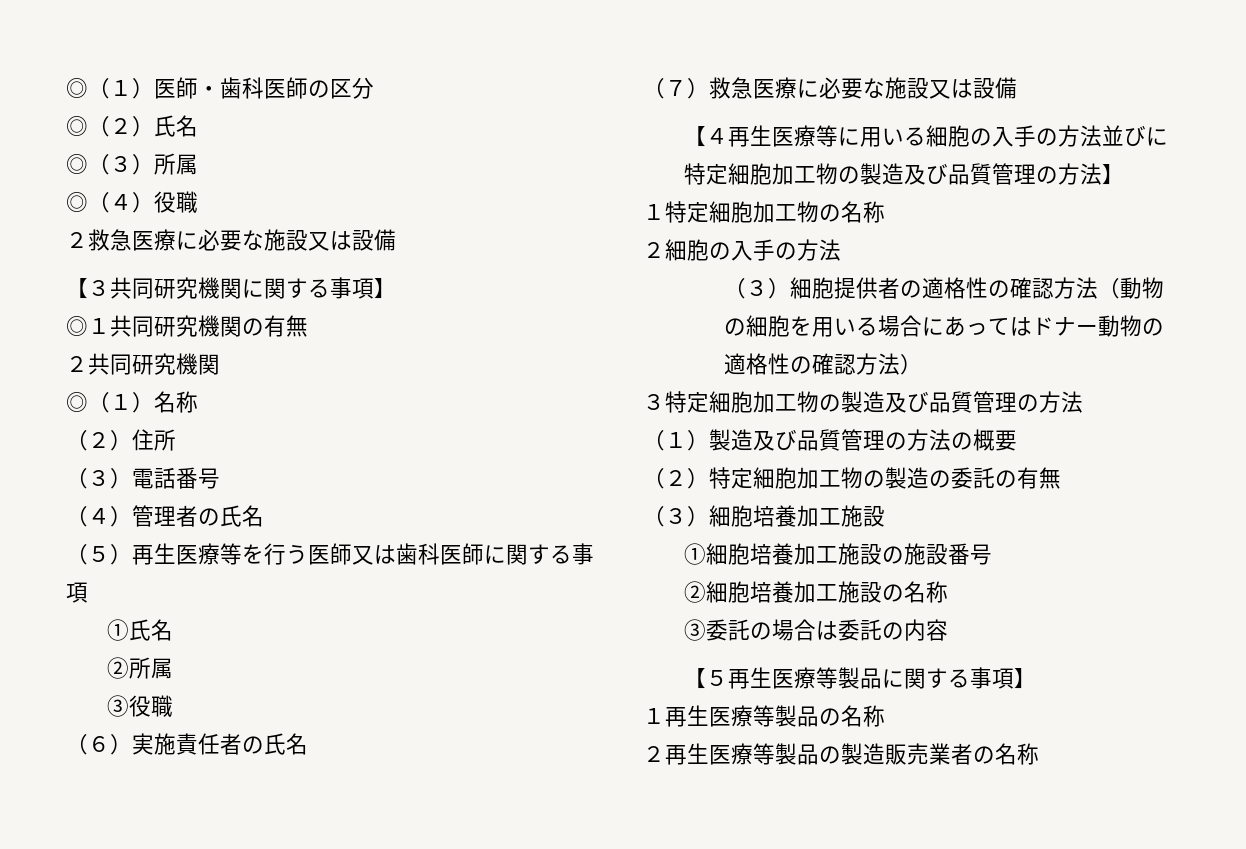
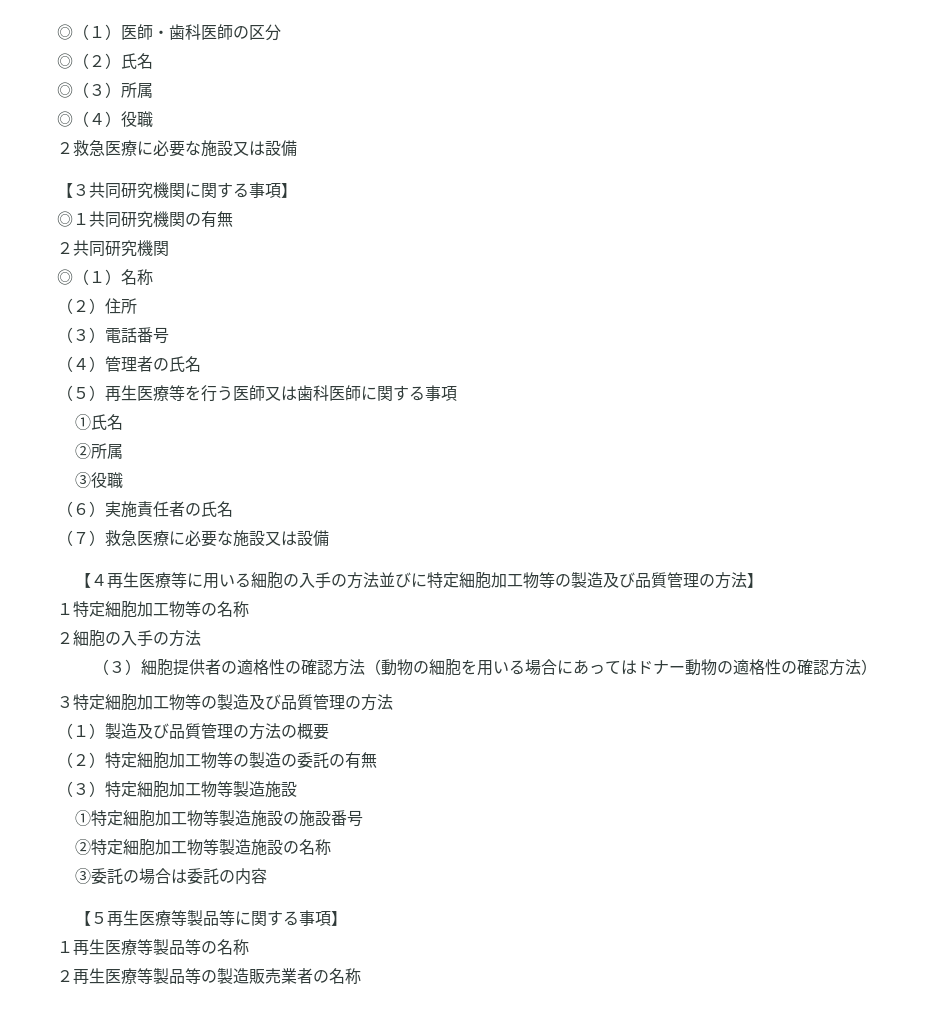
- 【４再生医療等に用いる細胞の入手の方法並びに特定細胞加工物の製造及び品質管理の方法】
+ 【４再生医療等に用いる細胞の入手の方法並びに特定細胞加工物等の製造及び品質管理の方法】
- １特定細胞加工物の名称
+ １特定細胞加工物等の名称
- ３特定細胞加工物の製造及び品質管理の方法
+ ３特定細胞加工物等の製造及び品質管理の方法
- （２）特定細胞加工物の製造の委託の有無
+ （２）特定細胞加工物等の製造の委託の有無
- （３）細胞培養加工施設
- ①細胞培養加工施設の施設番号
+ （３）特定細胞加工物等製造施設
+ ①特定細胞加工物等製造施設の施設番号
- ②細胞培養加工施設の名称
+ ②特定細胞加工物等製造施設の名称
- 【５再生医療等製品に関する事項】
+ 【５再生医療等製品等に関する事項】
- １再生医療等製品の名称
+ １再生医療等製品等の名称
- ２再生医療等製品の製造販売業者の名称
+ ２再生医療等製品等の製造販売業者の名称

